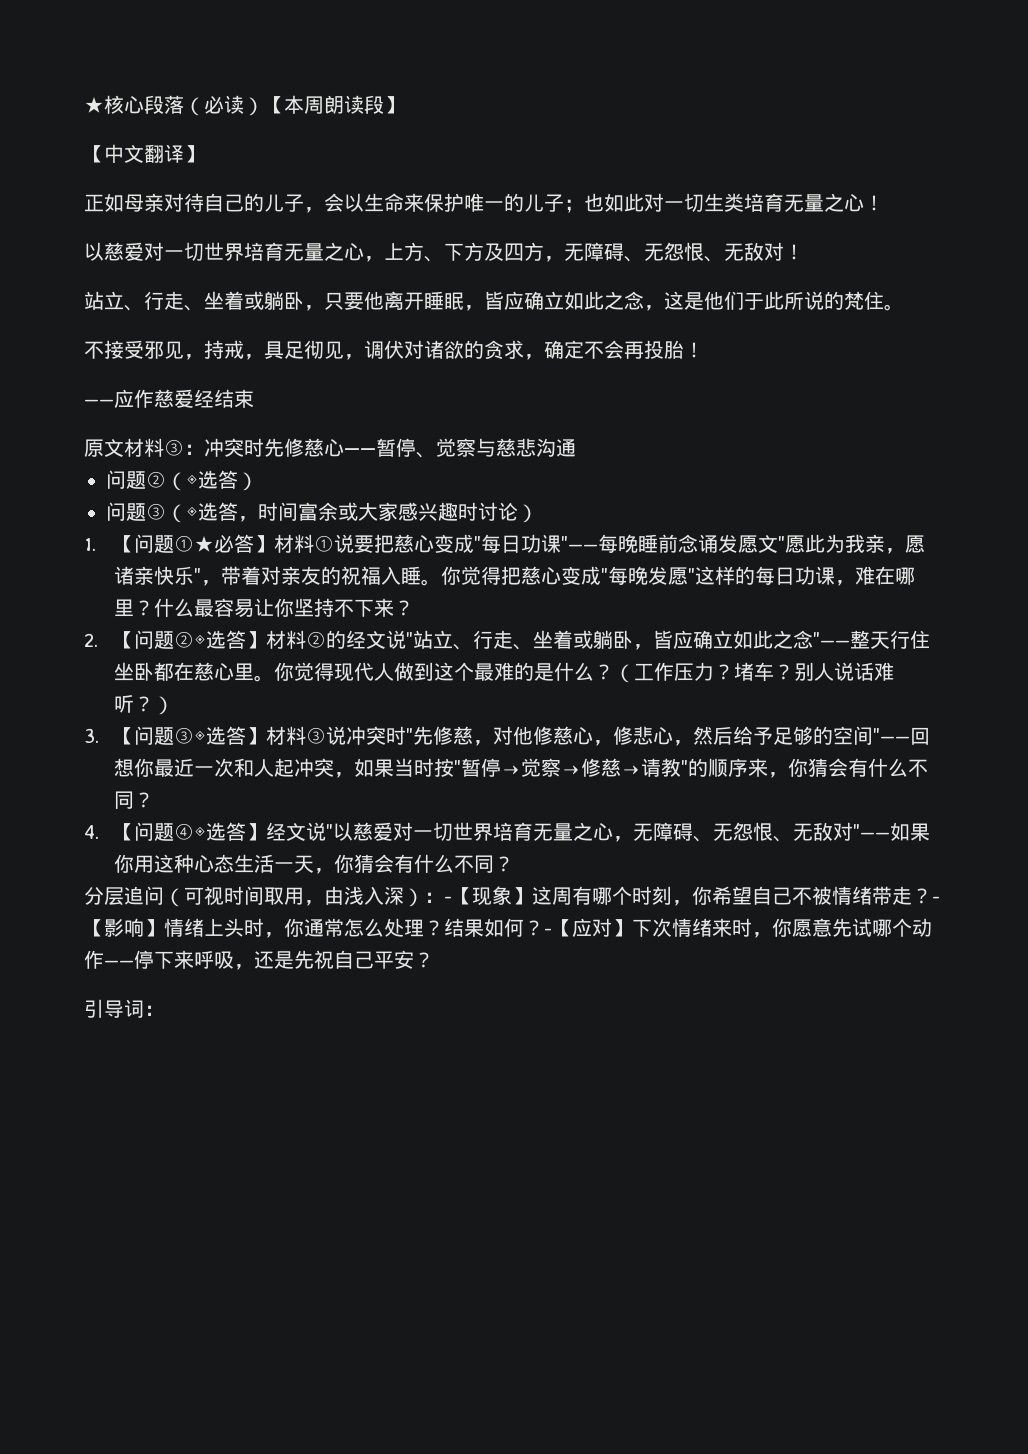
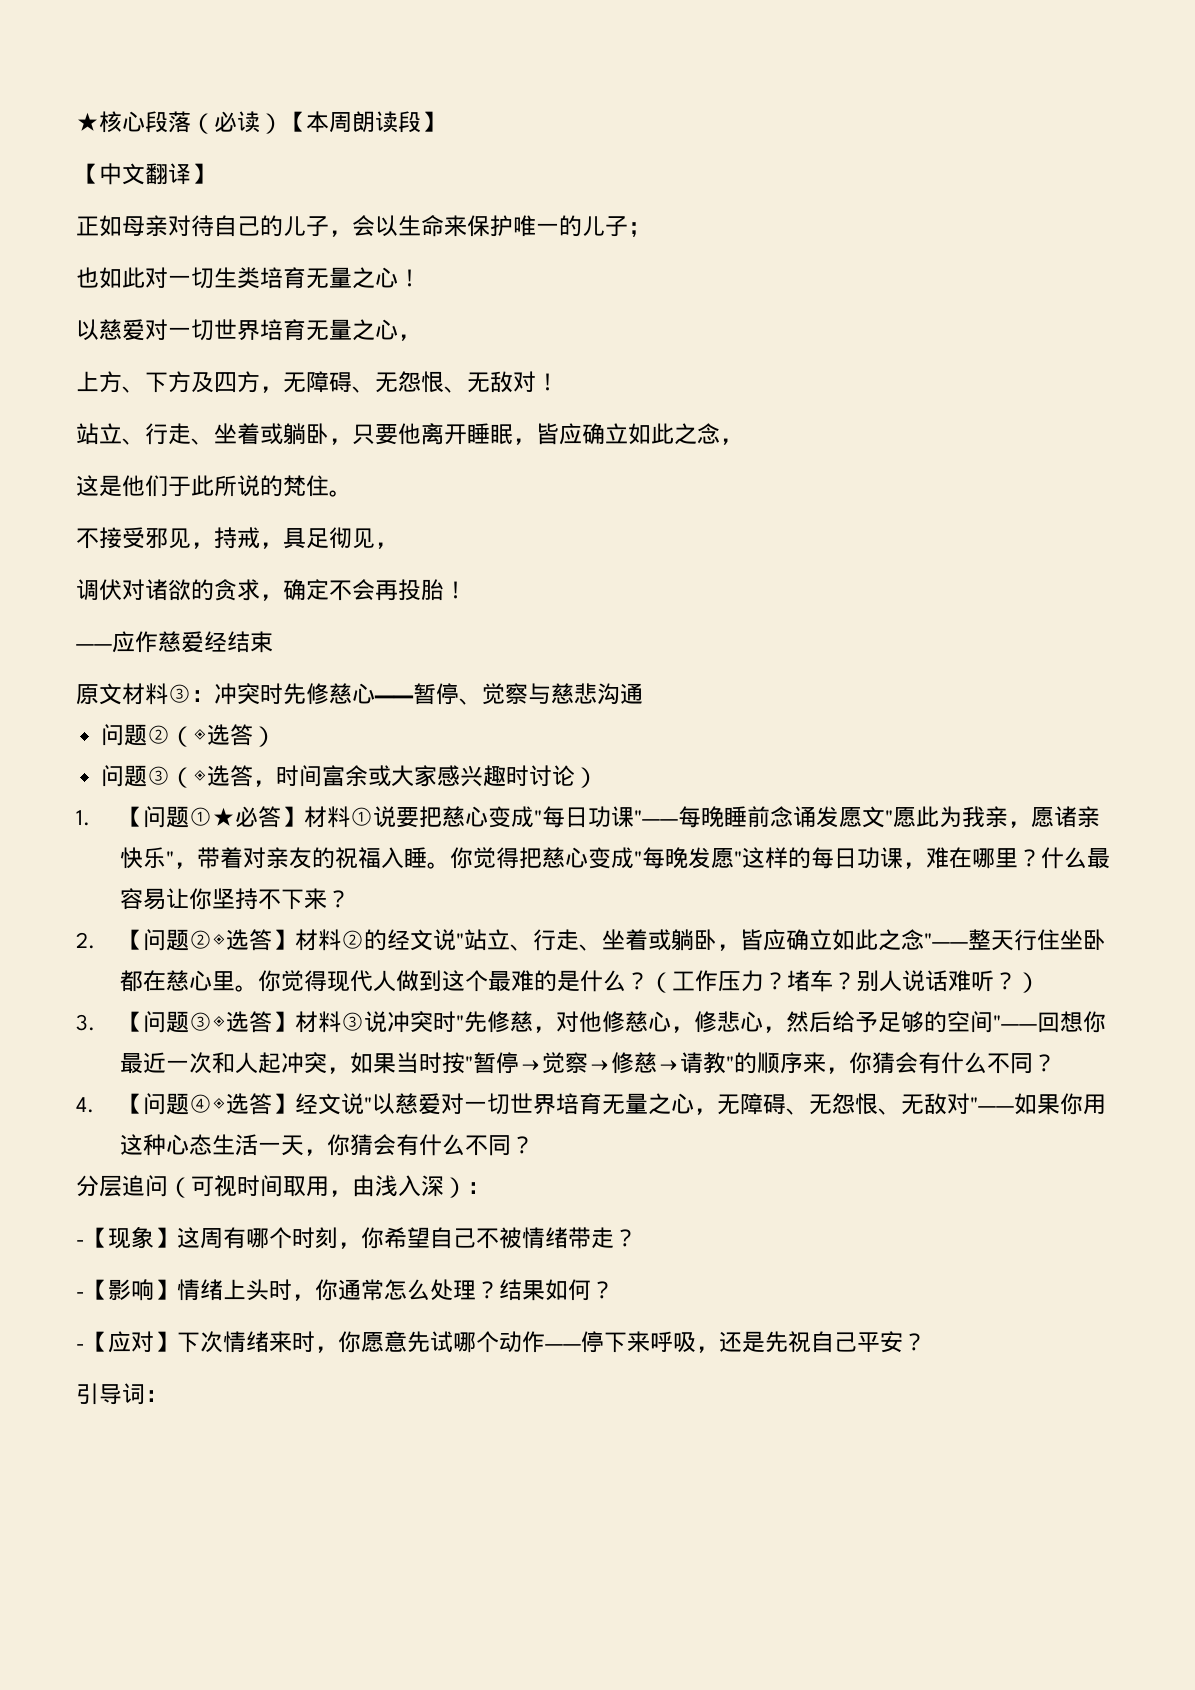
- 正如母亲对待自己的儿子，会以生命来保护唯一的儿子；也如此对一切生类培育无量之心！
- 以慈爱对一切世界培育无量之心，上方、下方及四方，无障碍、无怨恨、无敌对！
+ 正如母亲对待自己的儿子，会以生命来保护唯一的儿子；
+ 也如此对一切生类培育无量之心！
+ 以慈爱对一切世界培育无量之心，
+ 上方、下方及四方，无障碍、无怨恨、无敌对！
- 站立、行走、坐着或躺卧，只要他离开睡眠，皆应确立如此之念，这是他们于此所说的梵住。
+ 站立、行走、坐着或躺卧，只要他离开睡眠，皆应确立如此之念，
+ 这是他们于此所说的梵住。
- 不接受邪见，持戒，具足彻见，调伏对诸欲的贪求，确定不会再投胎！
+ 不接受邪见，持戒，具足彻见，
+ 调伏对诸欲的贪求，确定不会再投胎！
- 分层追问（可视时间取用，由浅入深）：-【现象】这周有哪个时刻，你希望自己不被情绪带走？-【影响】情绪上头时，你通常怎么处理？
+ 分层追问（可视时间取用，由浅入深）：
+ -【现象】这周有哪个时刻，你希望自己不被情绪带走？
+ -【影响】情绪上头时，你通常怎么处理？
- 结果如何？-【应对】下次情绪来时，你愿意先试哪个动作——停下来呼吸，还是先祝自己平安？
+ 结果如何？
+ -【应对】下次情绪来时，你愿意先试哪个动作——停下来呼吸，还是先祝自己平安？

